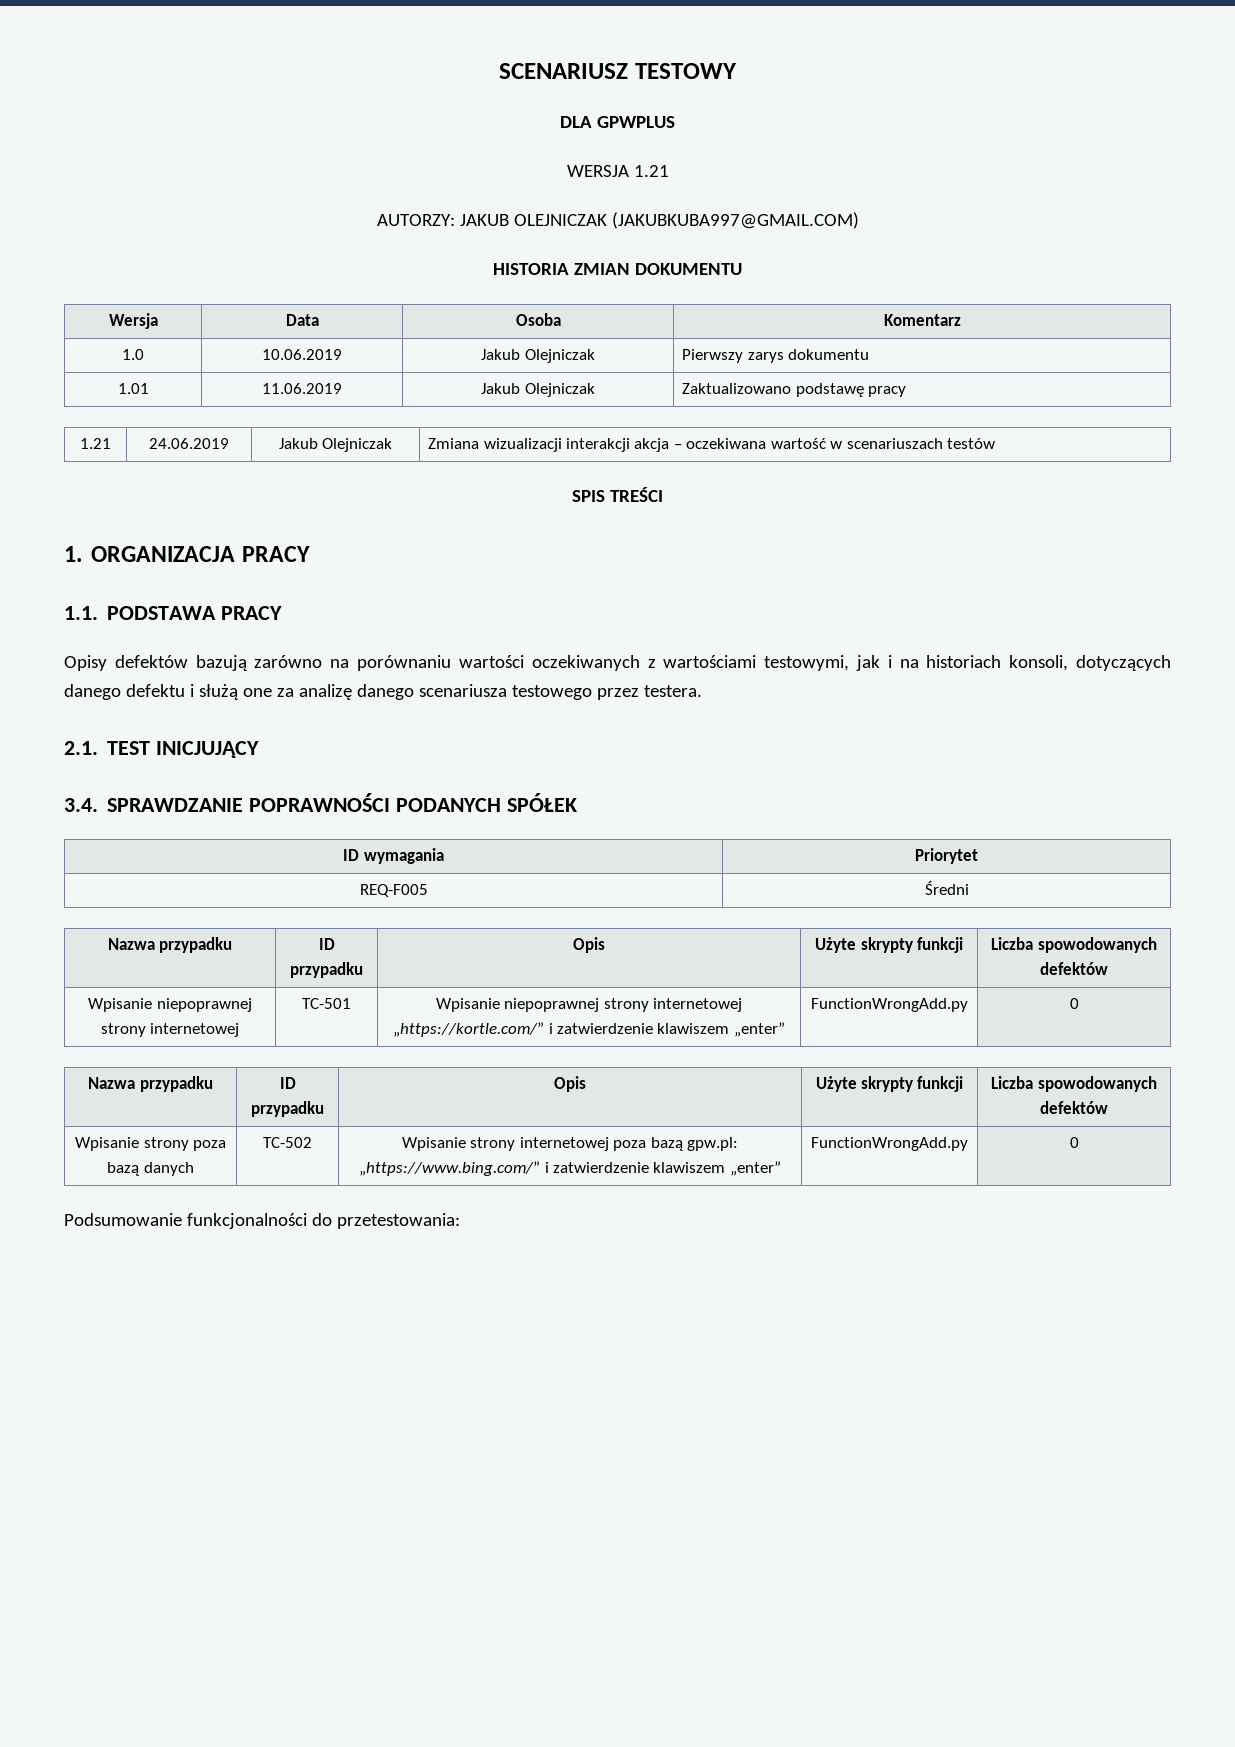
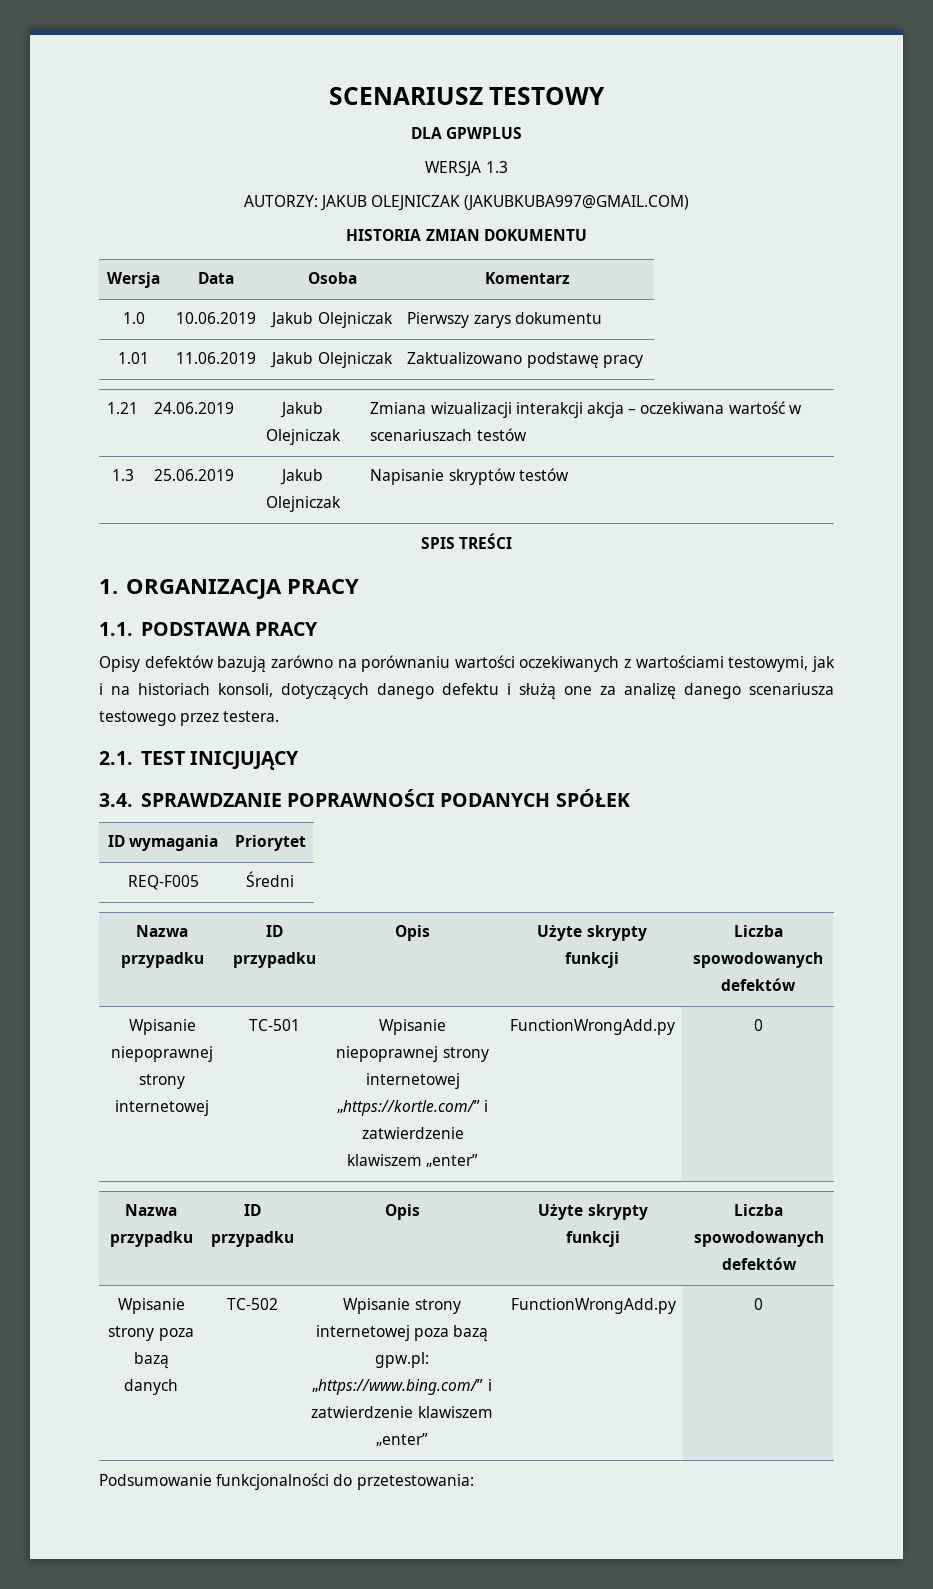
- WERSJA 1.21
+ WERSJA 1.3
+ 1.3 | 25.06.2019 | Jakub Olejniczak | Napisanie skryptów testów

